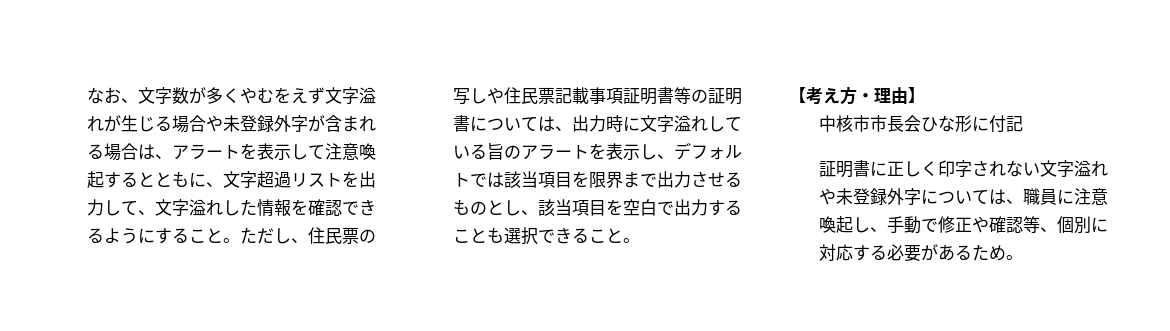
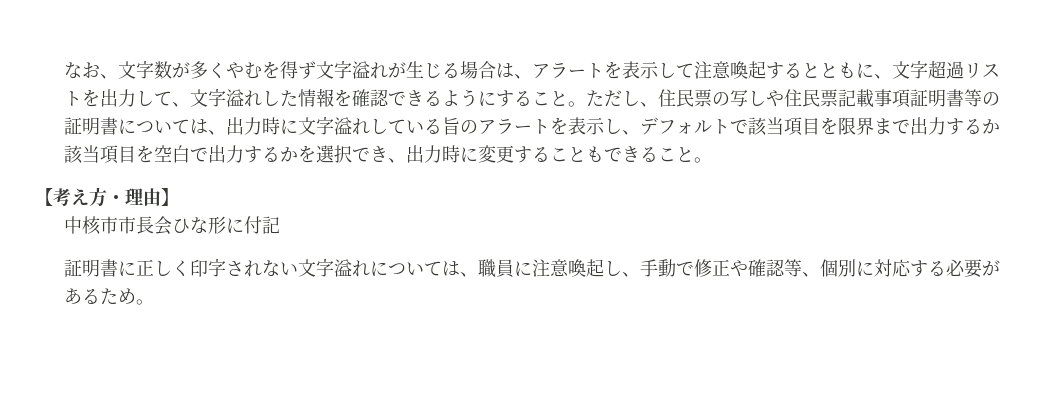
- なお、文字数が多くやむをえず文字溢れが生じる場合や未登録外字が含まれる場合は、アラートを表示して注意喚起するとともに、文字超過リストを出力して、文字溢れした情報を確認できるようにすること。
+ なお、文字数が多くやむを得ず文字溢れが生じる場合は、アラートを表示して注意喚起するとともに、文字超過リストを出力して、文字溢れした情報を確認できるようにすること。
- ただし、住民票の写しや住民票記載事項証明書等の証明書については、出力時に文字溢れしている旨のアラートを表示し、デフォルトでは該当項目を限界まで出力させるものとし、該当項目を空白で出力することも選択できること。
+ ただし、住民票の写しや住民票記載事項証明書等の証明書については、出力時に文字溢れしている旨のアラートを表示し、デフォルトで該当項目を限界まで出力するか該当項目を空白で出力するかを選択でき、出力時に変更することもできること。
- 証明書に正しく印字されない文字溢れや未登録外字については、職員に注意喚起し、手動で修正や確認等、個別に対応する必要があるため。
+ 証明書に正しく印字されない文字溢れについては、職員に注意喚起し、手動で修正や確認等、個別に対応する必要があるため。

